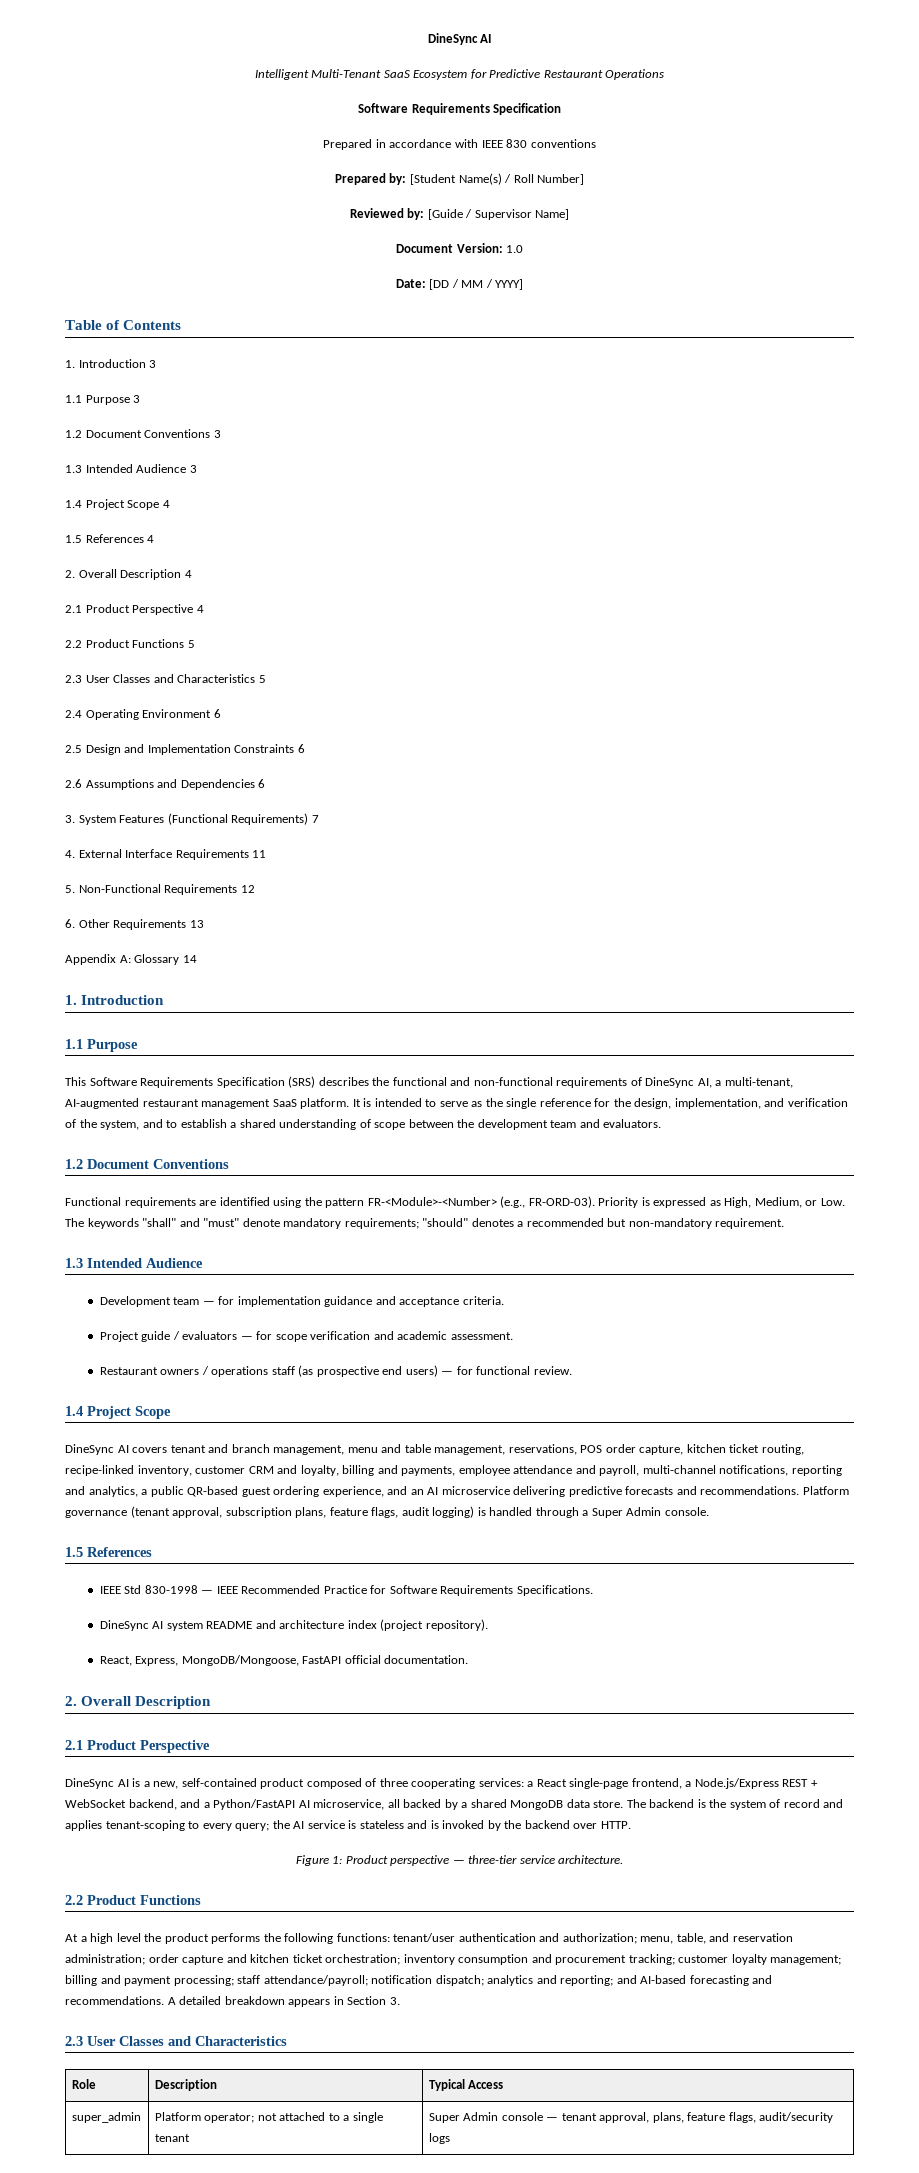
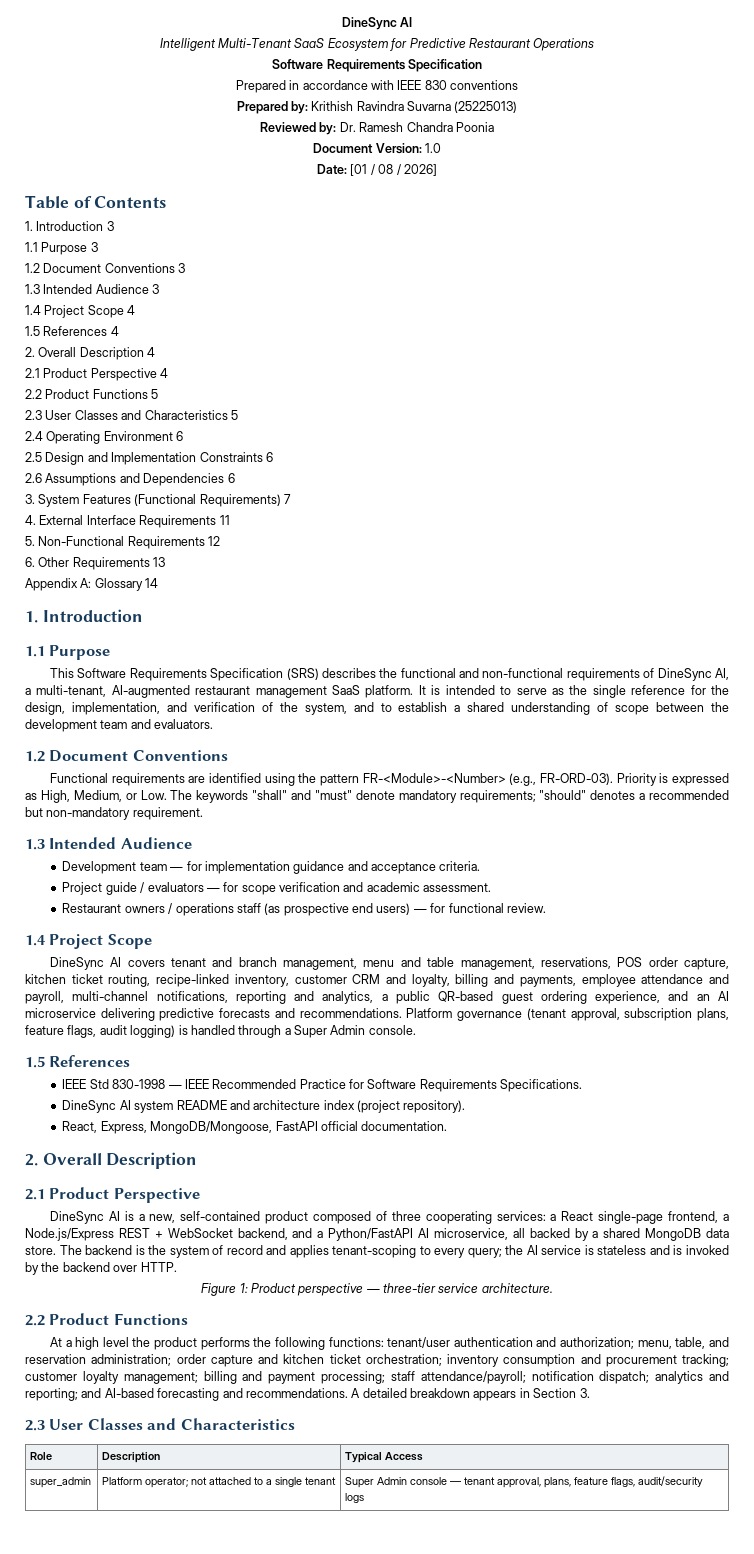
- Prepared by: [Student Name(s) / Roll Number]
- Reviewed by: [Guide / Supervisor Name]
+ Prepared by: Krithish Ravindra Suvarna (25225013)
+ Reviewed by: Dr. Ramesh Chandra Poonia
- Date: [DD / MM / YYYY]
+ Date: [01 / 08 / 2026]

